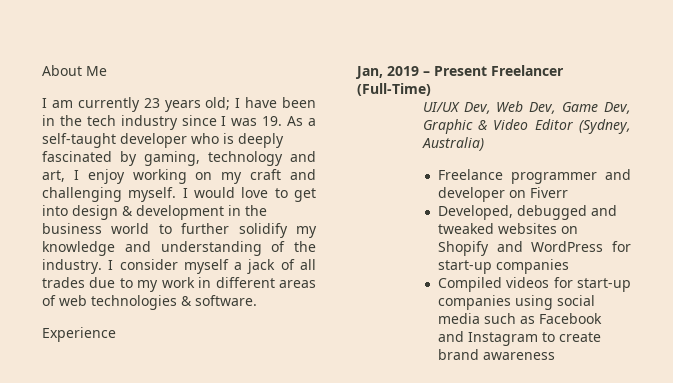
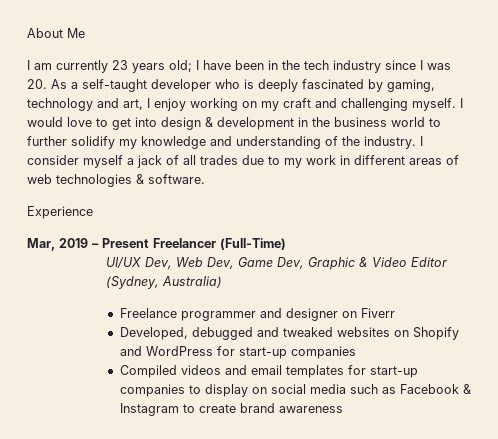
- I am currently 23 years old; I have been in the tech industry since I was 19. As a self-taught developer who is deeply fascinated by gaming, technology and art, I enjoy working on my craft and challenging myself.
+ I am currently 23 years old; I have been in the tech industry since I was 20. As a self-taught developer who is deeply fascinated by gaming, technology and art, I enjoy working on my craft and challenging myself.
- Jan, 2019 – Present Freelancer (Full-Time)
+ Mar, 2019 – Present Freelancer (Full-Time)
- Freelance programmer and developer on Fiverr
+ Freelance programmer and designer on Fiverr
- Compiled videos for start-up companies using social media such as Facebook and Instagram to create brand awareness
+ Compiled videos and email templates for start-up companies to display on social media such as Facebook & Instagram to create brand awareness

